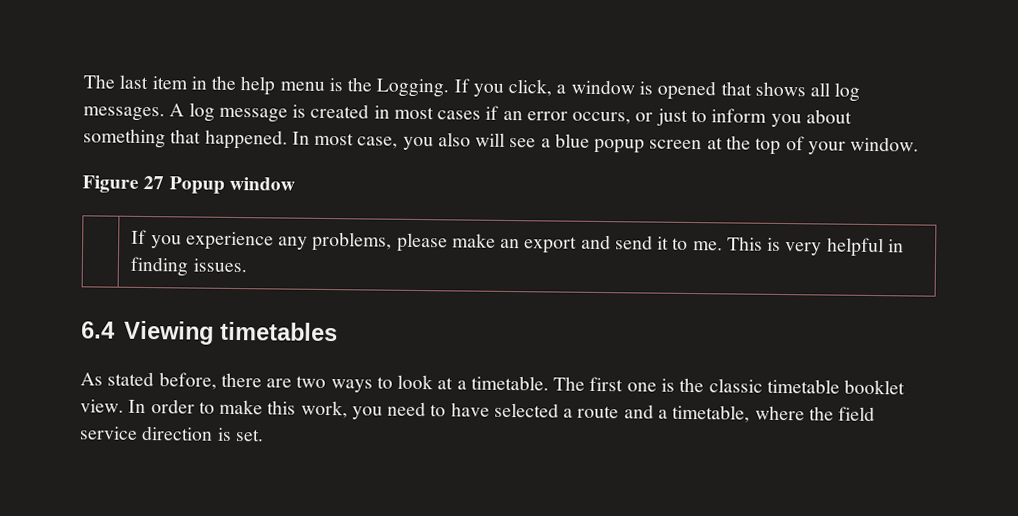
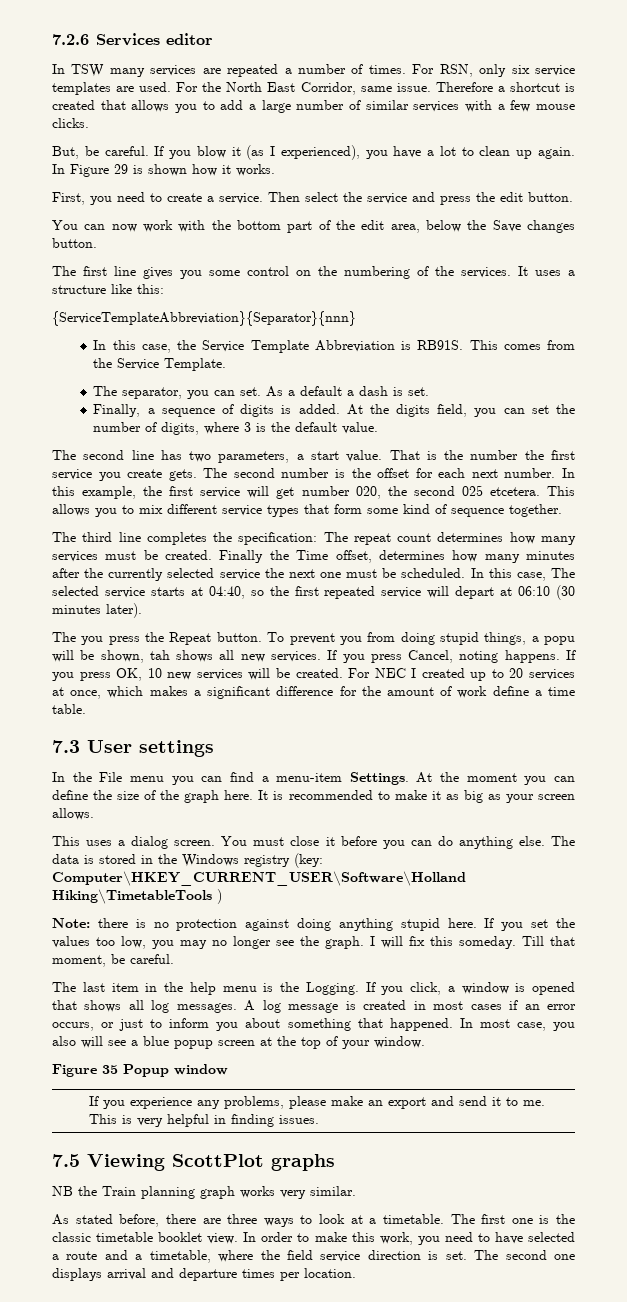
+ 7.2.6 Services editor
+ In TSW many services are repeated a number of times. For RSN, only six service templates are used. For the North East Corridor, same issue. Therefore a shortcut is created that allows you to add a large number of similar services with a few mouse clicks.
+ But, be careful. If you blow it (as I experienced), you have a lot to clean up again. In Figure 29 is shown how it works.
+ First, you need to create a service. Then select the service and press the edit button.
+ You can now work with the bottom part of the edit area, below the Save changes button.
+ The first line gives you some control on the numbering of the services. It uses a structure like this:
+ {ServiceTemplateAbbreviation}{Separator}{nnn}
+ In this case, the Service Template Abbreviation is RB91S. This comes from the Service Template.
+ The separator, you can set. As a default a dash is set.
+ Finally, a sequence of digits is added. At the digits field, you can set the number of digits, where 3 is the default value.
+ The second line has two parameters, a start value. That is the number the first service you create gets. The second number is the offset for each next number. In this example, the first service will get number 020, the second 025 etcetera. This allows you to mix different service types that form some kind of sequence together.
+ The third line completes the specification: The repeat count determines how many services must be created. Finally the Time offset, determines how many minutes after the currently selected service the next one must be scheduled. In this case, The selected service starts at 04:40, so the first repeated service will depart at 06:10 (30 minutes later).
+ The you press the Repeat button. To prevent you from doing stupid things, a popu will be shown, tah shows all new services. If you press Cancel, noting happens. If you press OK, 10 new services will be created. For NEC I created up to 20 services at once, which makes a significant difference for the amount of work define a time table.
+ 7.3 User settings
+ In the File menu you can find a menu-item Settings. At the moment you can define the size of the graph here. It is recommended to make it as big as your screen allows.
+ This uses a dialog screen. You must close it before you can do anything else. The data is stored in the Windows registry (key: Computer\HKEY_CURRENT_USER\Software\Holland Hiking\TimetableTools )
+ Note: there is no protection against doing anything stupid here. If you set the values too low, you may no longer see the graph. I will fix this someday. Till that moment, be careful.
- Figure 27 Popup window
+ Figure 35 Popup window
- 6.4 Viewing timetables
+ 7.5 Viewing ScottPlot graphs
+ NB the Train planning graph works very similar.
- As stated before, there are two ways to look at a timetable.
+ As stated before, there are three ways to look at a timetable.
+ The second one displays arrival and departure times per location.

